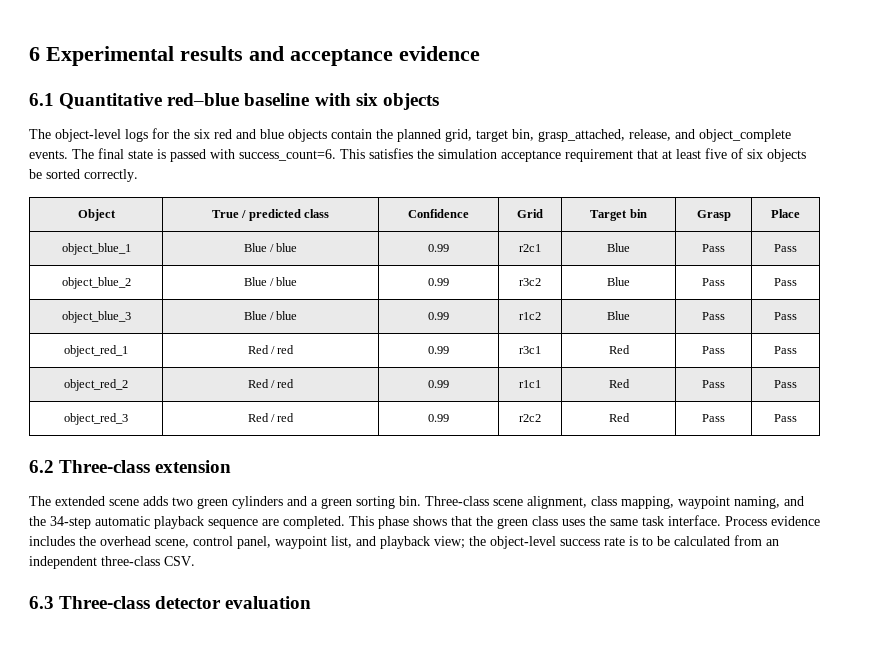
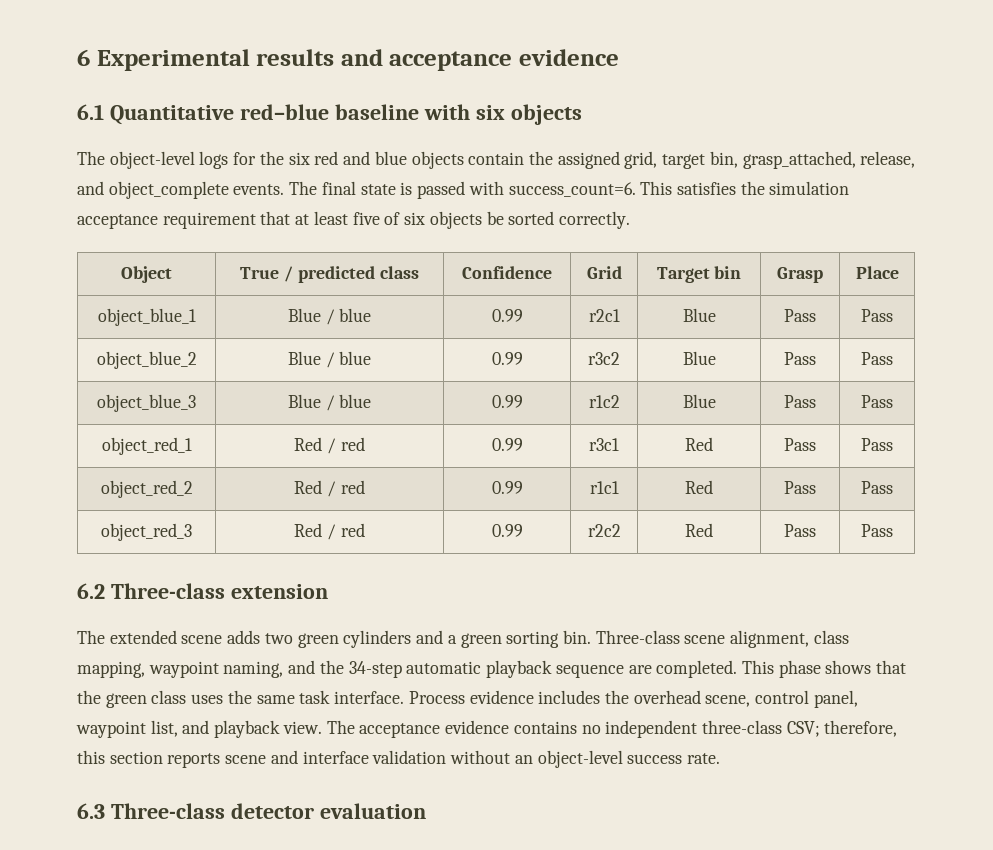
- The object-level logs for the six red and blue objects contain the planned grid, target bin, grasp_attached, release, and object_complete events.
+ The object-level logs for the six red and blue objects contain the assigned grid, target bin, grasp_attached, release, and object_complete events.
- Process evidence includes the overhead scene, control panel, waypoint list, and playback view; the object-level success rate is to be calculated from an independent three-class CSV.
+ Process evidence includes the overhead scene, control panel, waypoint list, and playback view. The acceptance evidence contains no independent three-class CSV; therefore, this section reports scene and interface validation without an object-level success rate.

